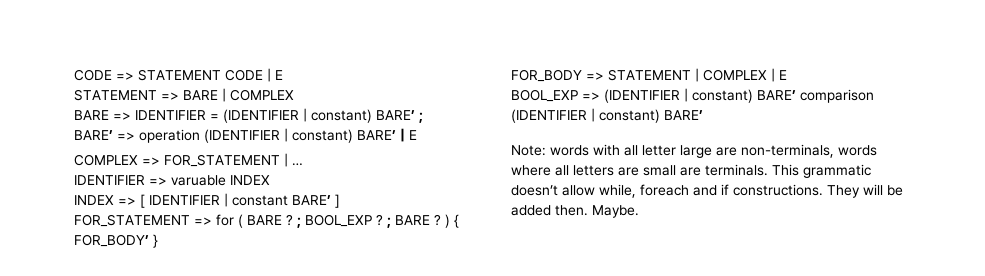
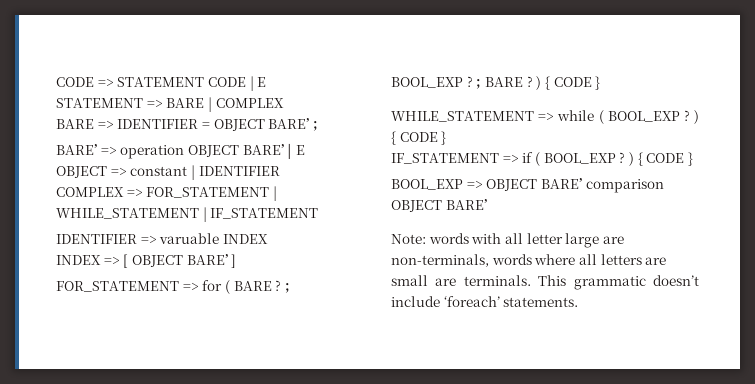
- BARE => IDENTIFIER = (IDENTIFIER | constant) BARE’ ;
+ BARE => IDENTIFIER = OBJECT BARE’ ;
- BARE’ => operation (IDENTIFIER | constant) BARE’ | E
+ BARE’ => operation OBJECT BARE’ | E
+ OBJECT => constant | IDENTIFIER
- COMPLEX => FOR_STATEMENT | …
+ COMPLEX => FOR_STATEMENT | WHILE_STATEMENT | IF_STATEMENT
- INDEX => [ IDENTIFIER | constant BARE’ ]
+ INDEX => [ OBJECT BARE’ ]
- FOR_STATEMENT => for ( BARE ? ; BOOL_EXP ? ; BARE ? ) { FOR_BODY’ }
- FOR_BODY => STATEMENT | COMPLEX | E
- BOOL_EXP => (IDENTIFIER | constant) BARE’ comparison (IDENTIFIER | constant) BARE’
+ FOR_STATEMENT => for ( BARE ? ; BOOL_EXP ? ; BARE ? ) { CODE }
+ WHILE_STATEMENT => while ( BOOL_EXP ? ) { CODE }
+ IF_STATEMENT => if ( BOOL_EXP ? ) { CODE }
+ BOOL_EXP => OBJECT BARE’ comparison OBJECT BARE’
- This grammatic doesn’t allow while, foreach and if constructions. They will be added then. Maybe.
+ This grammatic doesn’t include ‘foreach’ statements.

